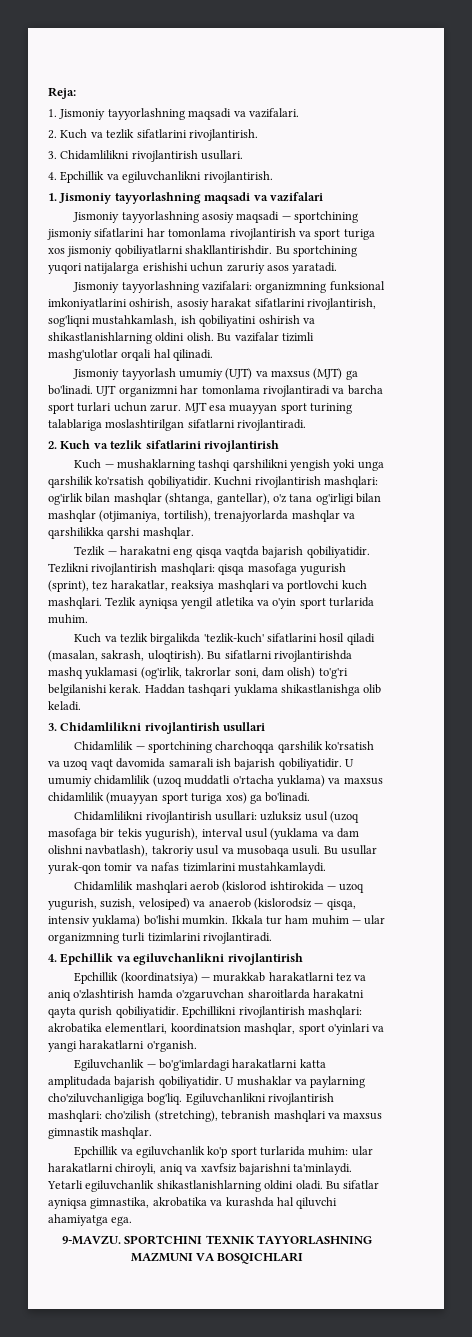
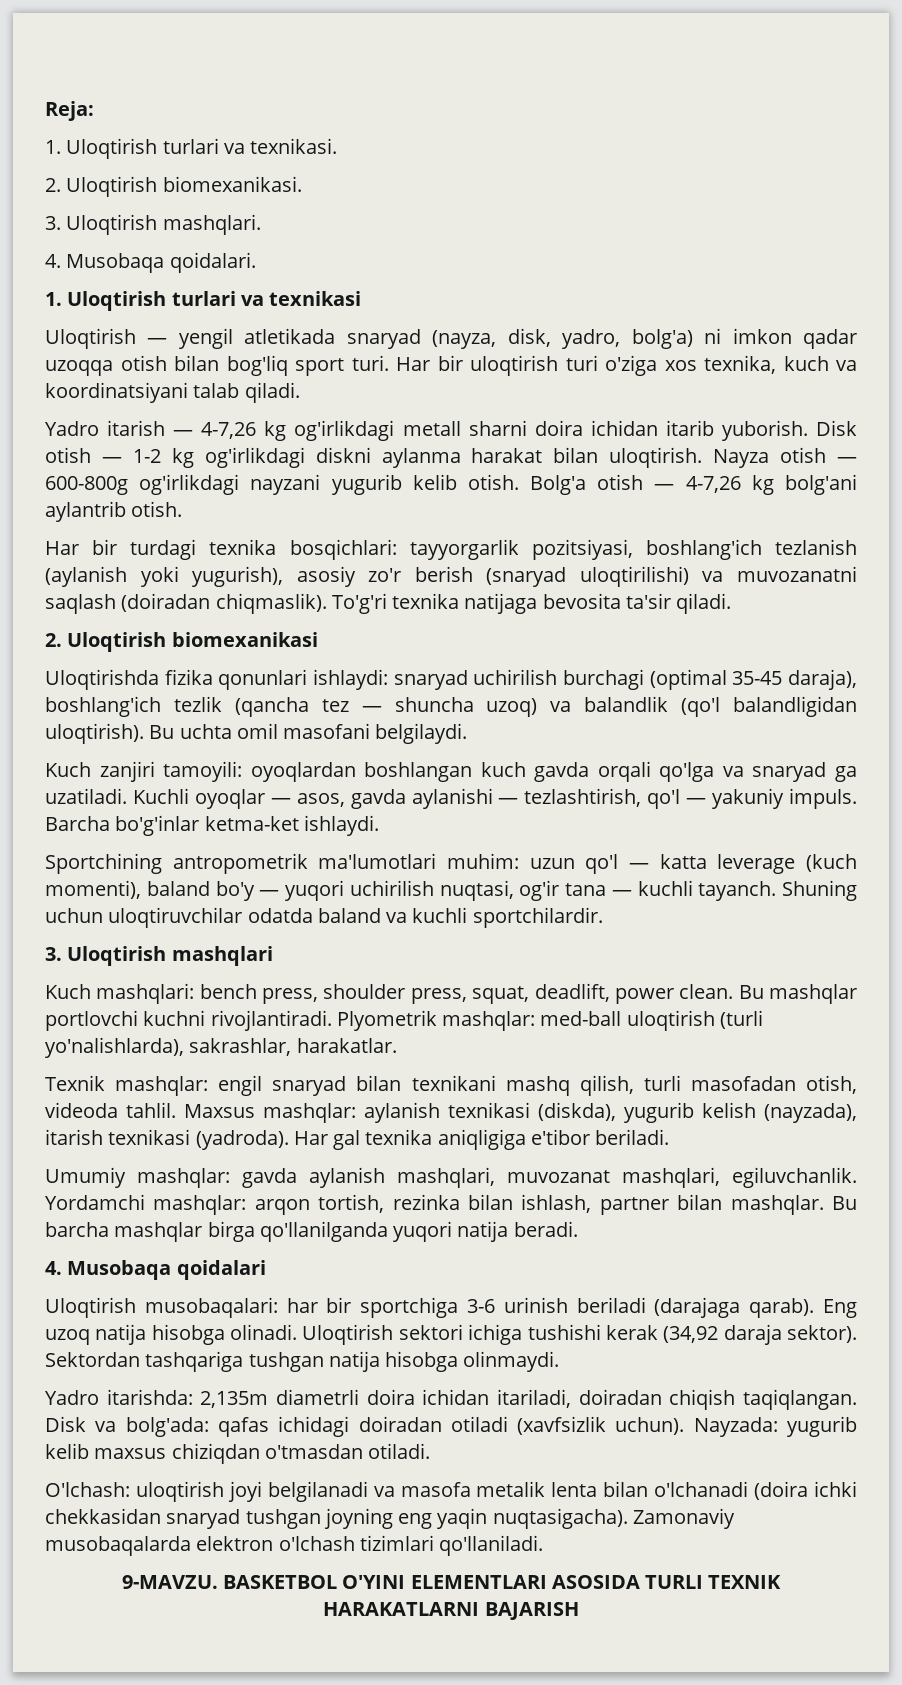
- 1. Jismoniy tayyorlashning maqsadi va vazifalari.
- 2. Kuch va tezlik sifatlarini rivojlantirish.
- 3. Chidamlilikni rivojlantirish usullari.
- 4. Epchillik va egiluvchanlikni rivojlantirish.
- 1. Jismoniy tayyorlashning maqsadi va vazifalari
- Jismoniy tayyorlashning asosiy maqsadi — sportchining jismoniy sifatlarini har tomonlama rivojlantirish va sport turiga xos jismoniy qobiliyatlarni shakllantirishdir. Bu sportchining yuqori natijalarga erishishi uchun zaruriy asos yaratadi.
- Jismoniy tayyorlashning vazifalari: organizmning funksional imkoniyatlarini oshirish, asosiy harakat sifatlarini rivojlantirish, sog'liqni mustahkamlash, ish qobiliyatini oshirish va shikastlanishlarning oldini olish. Bu vazifalar tizimli mashg'ulotlar orqali hal qilinadi.
- Jismoniy tayyorlash umumiy (UJT) va maxsus (MJT) ga bo'linadi. UJT organizmni har tomonlama rivojlantiradi va barcha sport turlari uchun zarur. MJT esa muayyan sport turining talablariga moslashtirilgan sifatlarni rivojlantiradi.
- 2. Kuch va tezlik sifatlarini rivojlantirish
- Kuch — mushaklarning tashqi qarshilikni yengish yoki unga qarshilik ko'rsatish qobiliyatidir. Kuchni rivojlantirish mashqlari: og'irlik bilan mashqlar (shtanga, gantellar), o'z tana og'irligi bilan mashqlar (otjimaniya, tortilish), trenajyorlarda mashqlar va qarshilikka qarshi mashqlar.
- Tezlik — harakatni eng qisqa vaqtda bajarish qobiliyatidir. Tezlikni rivojlantirish mashqlari: qisqa masofaga yugurish (sprint), tez harakatlar, reaksiya mashqlari va portlovchi kuch mashqlari. Tezlik ayniqsa yengil atletika va o'yin sport turlarida muhim.
- Kuch va tezlik birgalikda 'tezlik-kuch' sifatlarini hosil qiladi (masalan, sakrash, uloqtirish). Bu sifatlarni rivojlantirishda mashq yuklamasi (og'irlik, takrorlar soni, dam olish) to'g'ri belgilanishi kerak. Haddan tashqari yuklama shikastlanishga olib keladi.
- 3. Chidamlilikni rivojlantirish usullari
- Chidamlilik — sportchining charchoqqa qarshilik ko'rsatish va uzoq vaqt davomida samarali ish bajarish qobiliyatidir. U umumiy chidamlilik (uzoq muddatli o'rtacha yuklama) va maxsus chidamlilik (muayyan sport turiga xos) ga bo'linadi.
- Chidamlilikni rivojlantirish usullari: uzluksiz usul (uzoq masofaga bir tekis yugurish), interval usul (yuklama va dam olishni navbatlash), takroriy usul va musobaqa usuli. Bu usullar yurak-qon tomir va nafas tizimlarini mustahkamlaydi.
- Chidamlilik mashqlari aerob (kislorod ishtirokida — uzoq yugurish, suzish, velosiped) va anaerob (kislorodsiz — qisqa, intensiv yuklama) bo'lishi mumkin. Ikkala tur ham muhim — ular organizmning turli tizimlarini rivojlantiradi.
- 4. Epchillik va egiluvchanlikni rivojlantirish
- Epchillik (koordinatsiya) — murakkab harakatlarni tez va aniq o'zlashtirish hamda o'zgaruvchan sharoitlarda harakatni qayta qurish qobiliyatidir. Epchillikni rivojlantirish mashqlari: akrobatika elementlari, koordinatsion mashqlar, sport o'yinlari va yangi harakatlarni o'rganish.
- Egiluvchanlik — bo'g'imlardagi harakatlarni katta amplitudada bajarish qobiliyatidir. U mushaklar va paylarning cho'ziluvchanligiga bog'liq. Egiluvchanlikni rivojlantirish mashqlari: cho'zilish (stretching), tebranish mashqlari va maxsus gimnastik mashqlar.
- Epchillik va egiluvchanlik ko'p sport turlarida muhim: ular harakatlarni chiroyli, aniq va xavfsiz bajarishni ta'minlaydi. Yetarli egiluvchanlik shikastlanishlarning oldini oladi. Bu sifatlar ayniqsa gimnastika, akrobatika va kurashda hal qiluvchi ahamiyatga ega.
- 9-MAVZU. SPORTCHINI TEXNIK TAYYORLASHNING MAZMUNI VA BOSQICHLARI
+ 1. Uloqtirish turlari va texnikasi.
+ 2. Uloqtirish biomexanikasi.
+ 3. Uloqtirish mashqlari.
+ 4. Musobaqa qoidalari.
+ 1. Uloqtirish turlari va texnikasi
+ Uloqtirish — yengil atletikada snaryad (nayza, disk, yadro, bolg'a) ni imkon qadar uzoqqa otish bilan bog'liq sport turi. Har bir uloqtirish turi o'ziga xos texnika, kuch va koordinatsiyani talab qiladi.
+ Yadro itarish — 4-7,26 kg og'irlikdagi metall sharni doira ichidan itarib yuborish. Disk otish — 1-2 kg og'irlikdagi diskni aylanma harakat bilan uloqtirish. Nayza otish — 600-800g og'irlikdagi nayzani yugurib kelib otish. Bolg'a otish — 4-7,26 kg bolg'ani aylantrib otish.
+ Har bir turdagi texnika bosqichlari: tayyorgarlik pozitsiyasi, boshlang'ich tezlanish (aylanish yoki yugurish), asosiy zo'r berish (snaryad uloqtirilishi) va muvozanatni saqlash (doiradan chiqmaslik). To'g'ri texnika natijaga bevosita ta'sir qiladi.
+ 2. Uloqtirish biomexanikasi
+ Uloqtirishda fizika qonunlari ishlaydi: snaryad uchirilish burchagi (optimal 35-45 daraja), boshlang'ich tezlik (qancha tez — shuncha uzoq) va balandlik (qo'l balandligidan uloqtirish). Bu uchta omil masofani belgilaydi.
+ Kuch zanjiri tamoyili: oyoqlardan boshlangan kuch gavda orqali qo'lga va snaryad ga uzatiladi. Kuchli oyoqlar — asos, gavda aylanishi — tezlashtirish, qo'l — yakuniy impuls. Barcha bo'g'inlar ketma-ket ishlaydi.
+ Sportchining antropometrik ma'lumotlari muhim: uzun qo'l — katta leverage (kuch momenti), baland bo'y — yuqori uchirilish nuqtasi, og'ir tana — kuchli tayanch. Shuning uchun uloqtiruvchilar odatda baland va kuchli sportchilardir.
+ 3. Uloqtirish mashqlari
+ Kuch mashqlari: bench press, shoulder press, squat, deadlift, power clean. Bu mashqlar portlovchi kuchni rivojlantiradi. Plyometrik mashqlar: med-ball uloqtirish (turli yo'nalishlarda), sakrashlar, harakatlar.
+ Texnik mashqlar: engil snaryad bilan texnikani mashq qilish, turli masofadan otish, videoda tahlil. Maxsus mashqlar: aylanish texnikasi (diskda), yugurib kelish (nayzada), itarish texnikasi (yadroda). Har gal texnika aniqligiga e'tibor beriladi.
+ Umumiy mashqlar: gavda aylanish mashqlari, muvozanat mashqlari, egiluvchanlik. Yordamchi mashqlar: arqon tortish, rezinka bilan ishlash, partner bilan mashqlar. Bu barcha mashqlar birga qo'llanilganda yuqori natija beradi.
+ 4. Musobaqa qoidalari
+ Uloqtirish musobaqalari: har bir sportchiga 3-6 urinish beriladi (darajaga qarab). Eng uzoq natija hisobga olinadi. Uloqtirish sektori ichiga tushishi kerak (34,92 daraja sektor). Sektordan tashqariga tushgan natija hisobga olinmaydi.
+ Yadro itarishda: 2,135m diametrli doira ichidan itariladi, doiradan chiqish taqiqlangan. Disk va bolg'ada: qafas ichidagi doiradan otiladi (xavfsizlik uchun). Nayzada: yugurib kelib maxsus chiziqdan o'tmasdan otiladi.
+ O'lchash: uloqtirish joyi belgilanadi va masofa metalik lenta bilan o'lchanadi (doira ichki chekkasidan snaryad tushgan joyning eng yaqin nuqtasigacha). Zamonaviy musobaqalarda elektron o'lchash tizimlari qo'llaniladi.
+ 9-MAVZU. BASKETBOL O'YINI ELEMENTLARI ASOSIDA TURLI TEXNIK HARAKATLARNI BAJARISH

